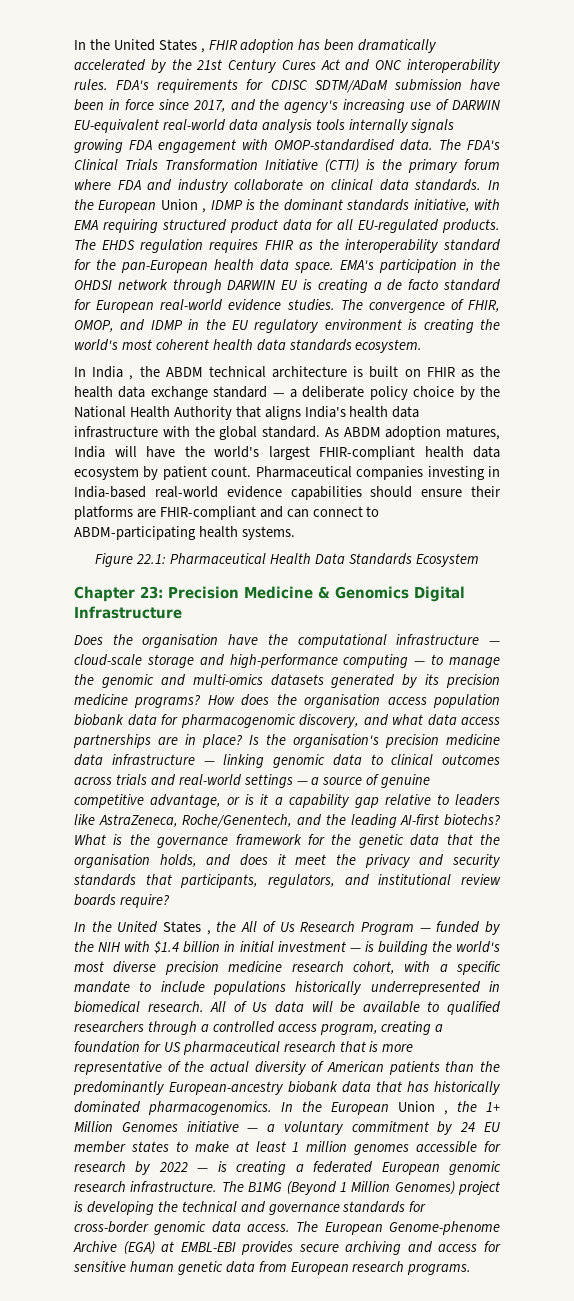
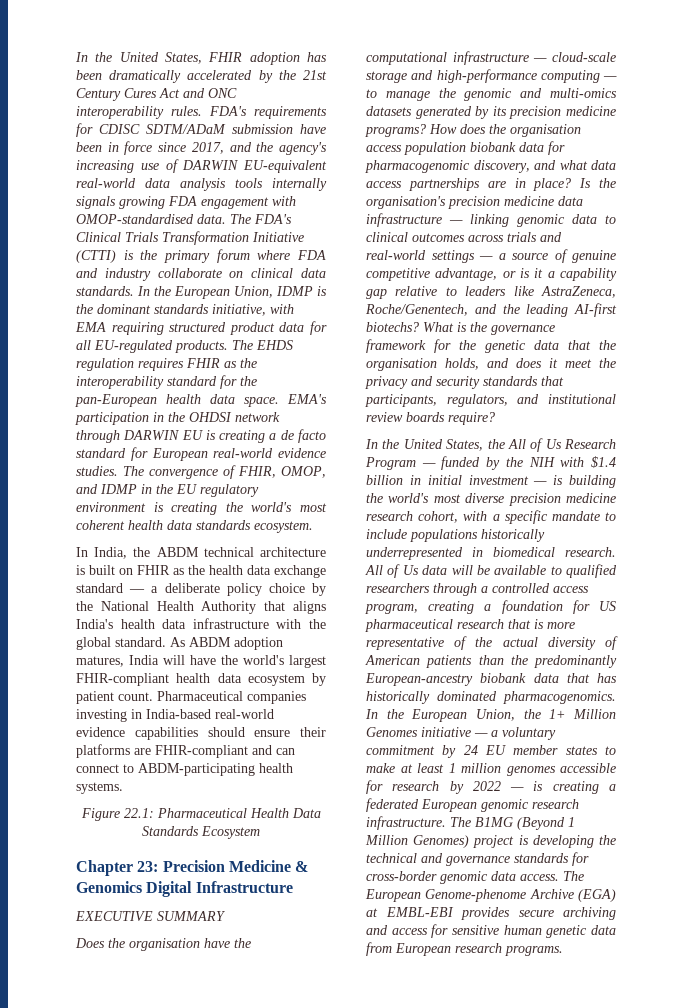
- In the United States , FHIR adoption has been dramatically accelerated by the 21st Century Cures Act and ONC interoperability rules.
+ In the United States, FHIR adoption has been dramatically accelerated by the 21st Century Cures Act and ONC interoperability rules.
- In the European Union , IDMP is the dominant standards initiative, with EMA requiring structured product data for all EU-regulated products.
+ In the European Union, IDMP is the dominant standards initiative, with EMA requiring structured product data for all EU-regulated products.
- In India , the ABDM technical architecture is built on FHIR as the health data exchange standard — a deliberate policy choice by the National Health Authority that aligns India's health data infrastructure with the global standard.
+ In India, the ABDM technical architecture is built on FHIR as the health data exchange standard — a deliberate policy choice by the National Health Authority that aligns India's health data infrastructure with the global standard.
+ EXECUTIVE SUMMARY
- In the United States , the All of Us Research Program — funded by the NIH with $1.4 billion in initial investment — is building the world's most diverse precision medicine research cohort, with a specific mandate to include populations historically underrepresented in biomedical research.
+ In the United States, the All of Us Research Program — funded by the NIH with $1.4 billion in initial investment — is building the world's most diverse precision medicine research cohort, with a specific mandate to include populations historically underrepresented in biomedical research.
- In the European Union , the 1+ Million Genomes initiative — a voluntary commitment by 24 EU member states to make at least 1 million genomes accessible for research by 2022 — is creating a federated European genomic research infrastructure.
+ In the European Union, the 1+ Million Genomes initiative — a voluntary commitment by 24 EU member states to make at least 1 million genomes accessible for research by 2022 — is creating a federated European genomic research infrastructure.

